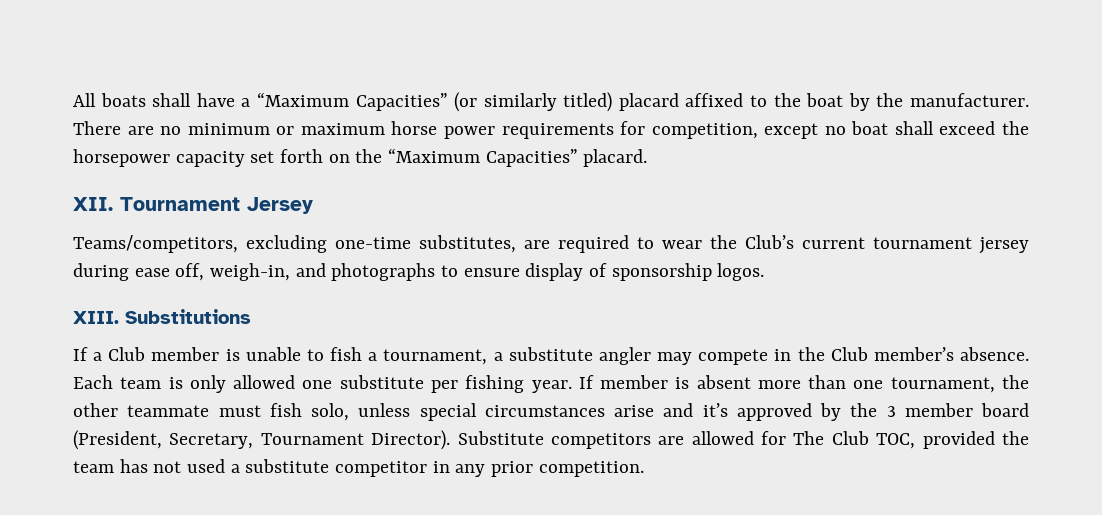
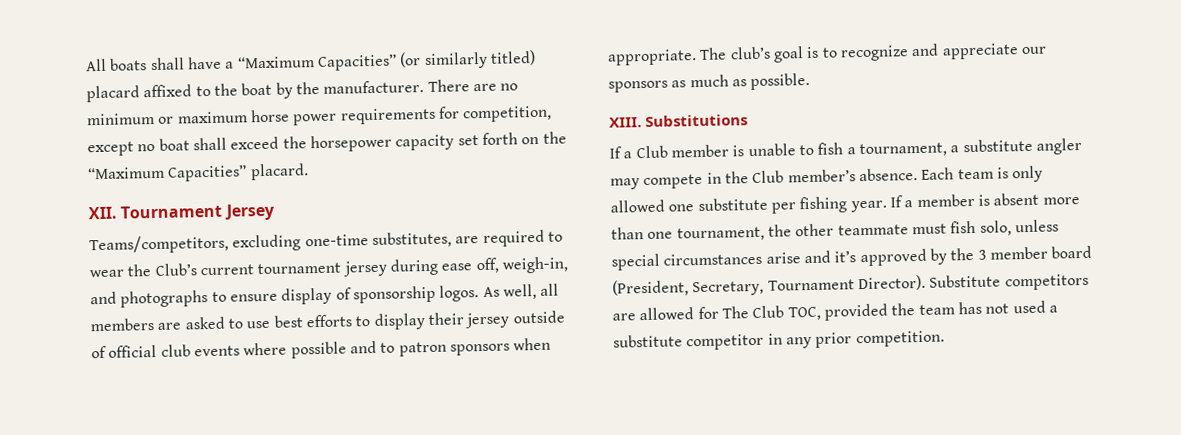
+ As well, all members are asked to use best efforts to display their jersey outside of official club events where possible and to patron sponsors when appropriate. The club’s goal is to recognize and appreciate our sponsors as much as possible.
- If member is absent more than one tournament, the other teammate must fish solo, unless special circumstances arise and it’s approved by the 3 member board (President, Secretary, Tournament Director).
+ If a member is absent more than one tournament, the other teammate must fish solo, unless special circumstances arise and it’s approved by the 3 member board (President, Secretary, Tournament Director).

